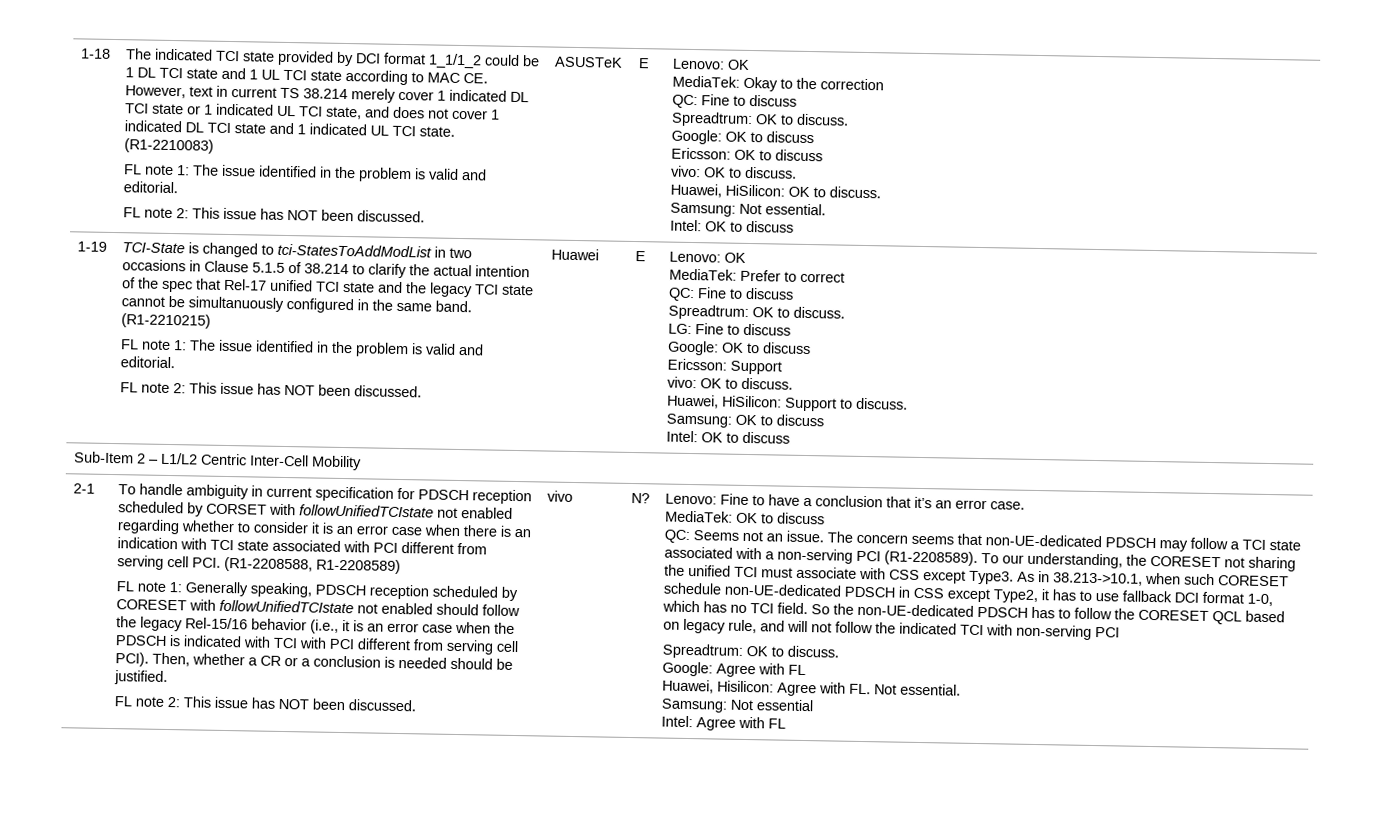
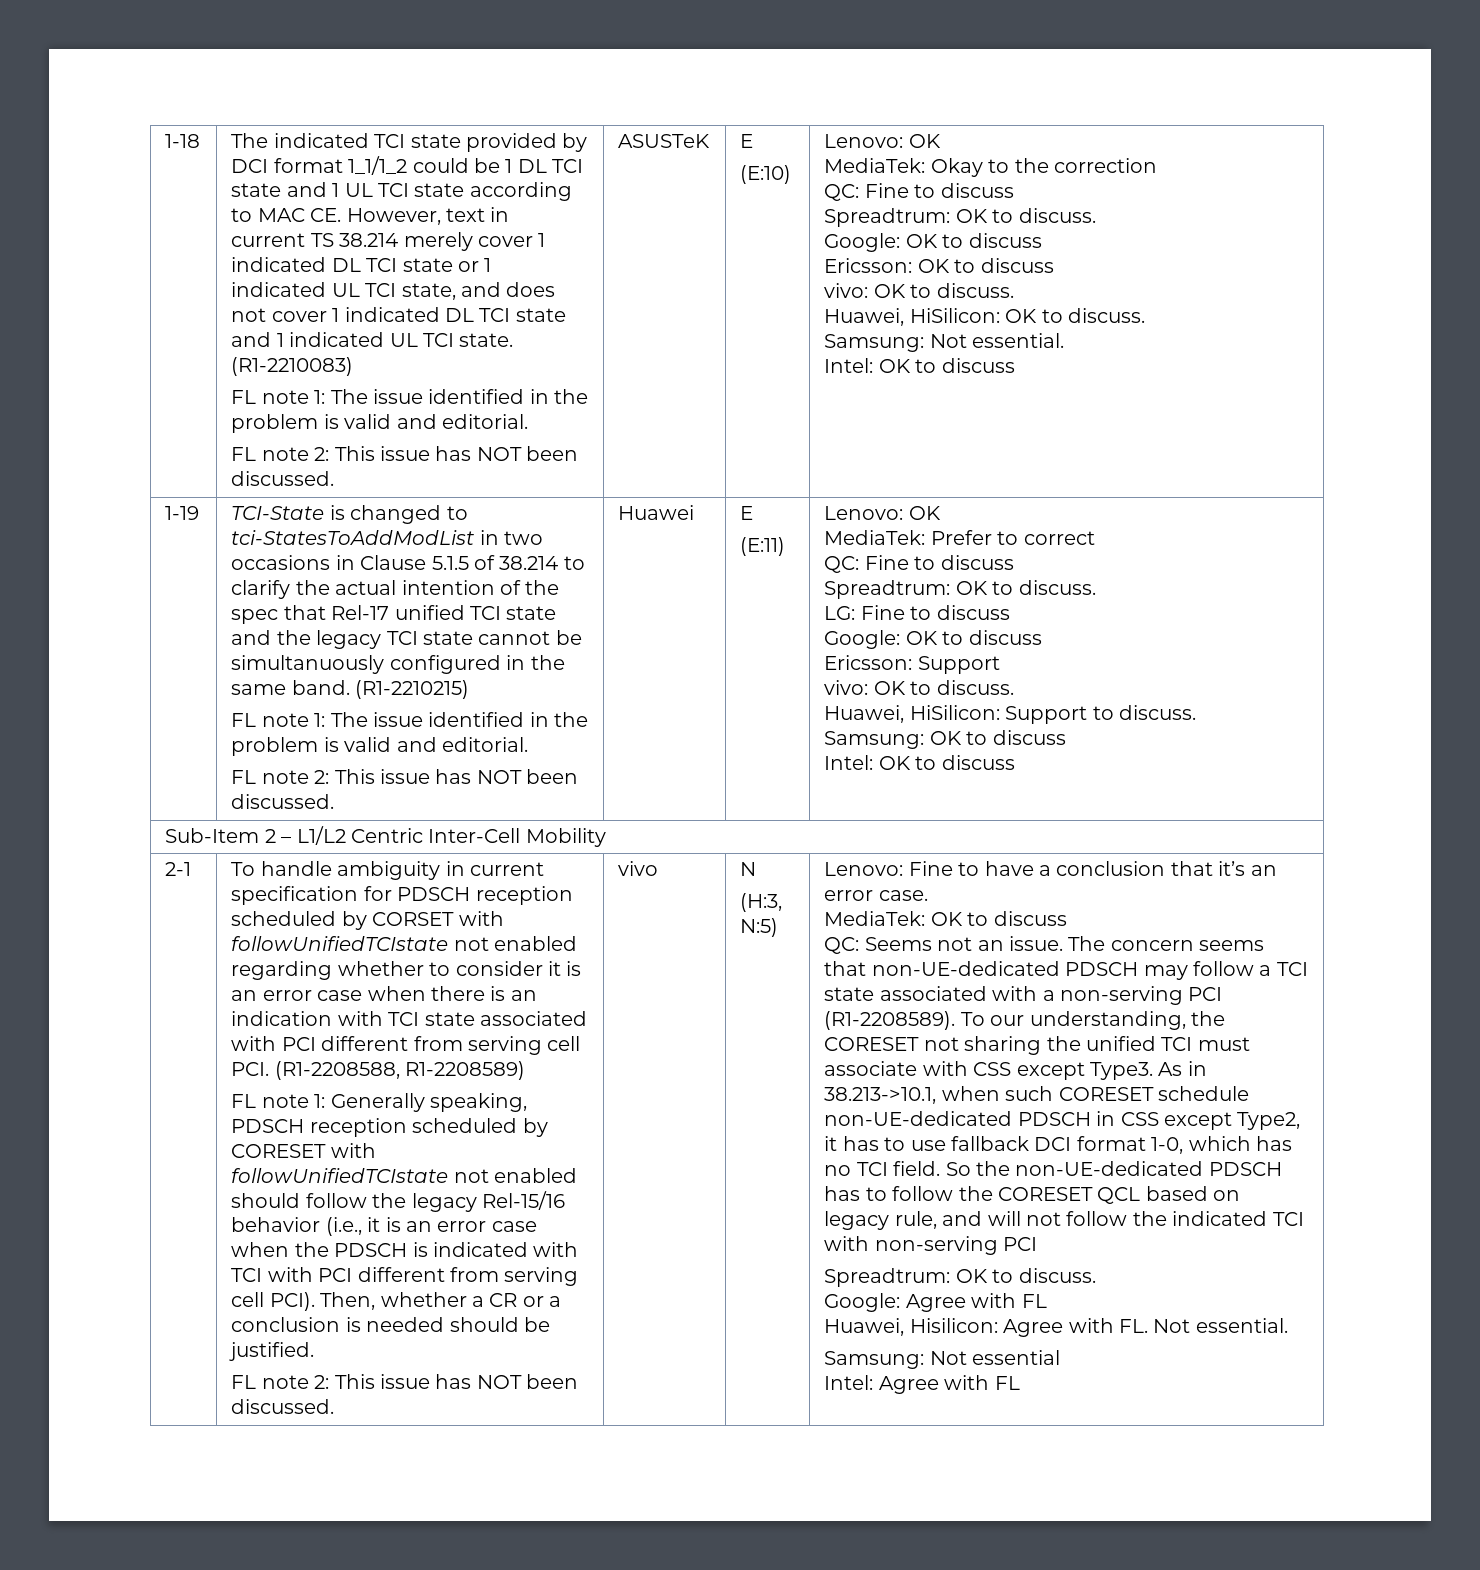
+ (E:10)
+ (E:11)
- N?
+ N
+ (H:3, N:5)

